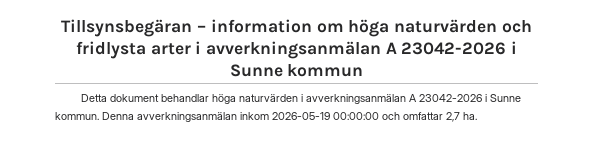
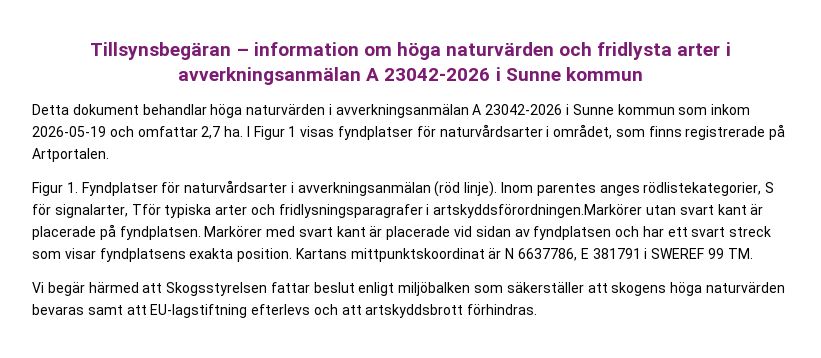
- Detta dokument behandlar höga naturvärden i avverkningsanmälan A 23042-2026 i Sunne kommun. Denna avverkningsanmälan inkom 2026-05-19 00:00:00 och omfattar 2,7 ha.
+ Detta dokument behandlar höga naturvärden i avverkningsanmälan A 23042-2026 i Sunne kommun som inkom 2026-05-19 och omfattar 2,7 ha.
+ I Figur 1 visas fyndplatser för naturvårdsarter i området, som finns registrerade på Artportalen.
+ Figur 1. Fyndplatser för naturvårdsarter i avverkningsanmälan (röd linje). Inom parentes anges rödlistekategorier, S för signalarter, Tför typiska arter och fridlysningsparagrafer i artskyddsförordningen.Markörer utan svart kant är placerade på fyndplatsen. Markörer med svart kant är placerade vid sidan av fyndplatsen och har ett svart streck som visar fyndplatsens exakta position. Kartans mittpunktskoordinat är N 6637786, E 381791 i SWEREF 99 TM.
+ Vi begär härmed att Skogsstyrelsen fattar beslut enligt miljöbalken som säkerställer att skogens höga naturvärden bevaras samt att EU-lagstiftning efterlevs och att artskyddsbrott förhindras.

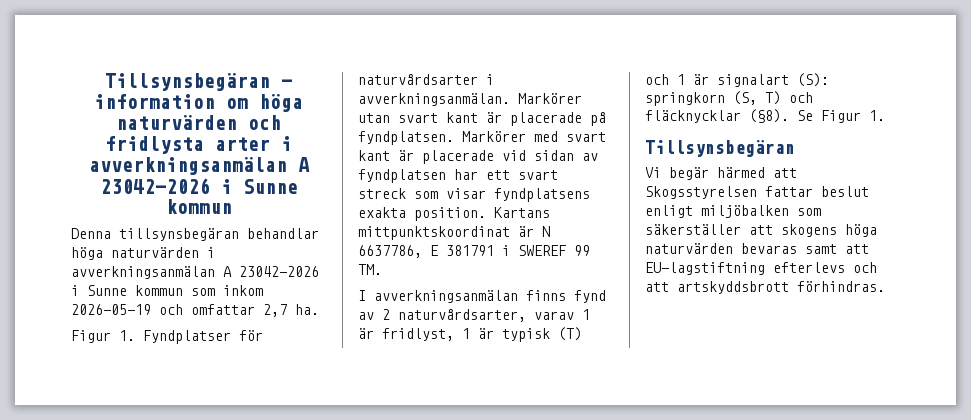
- Detta dokument behandlar höga naturvärden i avverkningsanmälan A 23042-2026 i Sunne kommun som inkom 2026-05-19 och omfattar 2,7 ha. I Figur 1 visas fyndplatser för naturvårdsarter i området, som finns registrerade på Artportalen.
+ Denna tillsynsbegäran behandlar höga naturvärden i avverkningsanmälan A 23042-2026 i Sunne kommun som inkom 2026-05-19 och omfattar 2,7 ha.
- Figur 1. Fyndplatser för naturvårdsarter i avverkningsanmälan (röd linje). Inom parentes anges rödlistekategorier, S för signalarter, Tför typiska arter och fridlysningsparagrafer i artskyddsförordningen.Markörer utan svart kant är placerade på fyndplatsen.
+ Figur 1. Fyndplatser för naturvårdsarter i avverkningsanmälan. Markörer utan svart kant är placerade på fyndplatsen.
- Markörer med svart kant är placerade vid sidan av fyndplatsen och har ett svart streck som visar fyndplatsens exakta position.
+ Markörer med svart kant är placerade vid sidan av fyndplatsen har ett svart streck som visar fyndplatsens exakta position.
+ I avverkningsanmälan finns fynd av 2 naturvårdsarter, varav 1 är fridlyst, 1 är typisk (T) och 1 är signalart (S): springkorn (S, T) och fläcknycklar (§8). Se Figur 1.
+ Tillsynsbegäran

